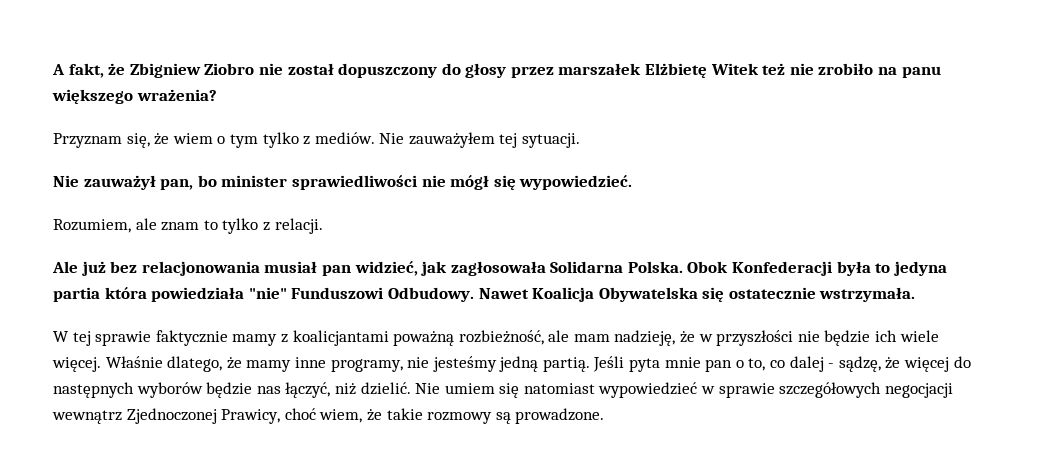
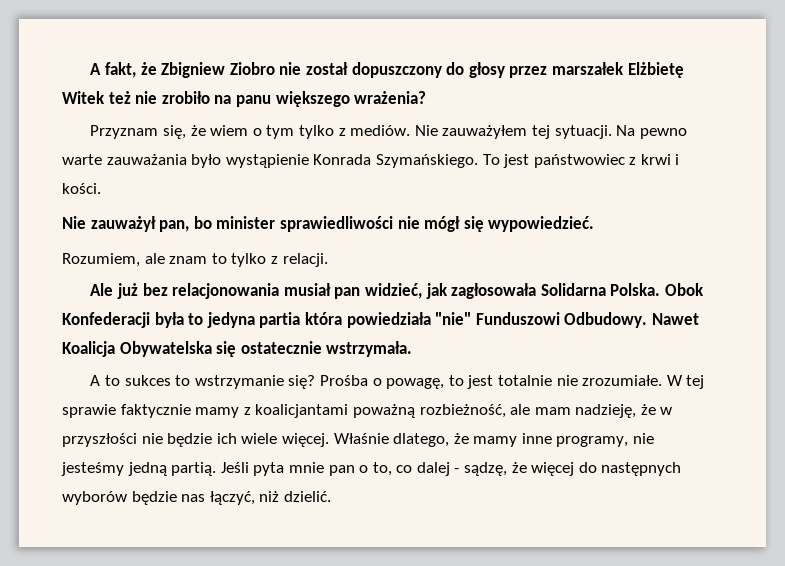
+ Na pewno warte zauważania było wystąpienie Konrada Szymańskiego. To jest państwowiec z krwi i kości.
+ A to sukces to wstrzymanie się? Prośba o powagę, to jest totalnie nie zrozumiałe.
- Nie umiem się natomiast wypowiedzieć w sprawie szczegółowych negocjacji wewnątrz Zjednoczonej Prawicy, choć wiem, że takie rozmowy są prowadzone.

